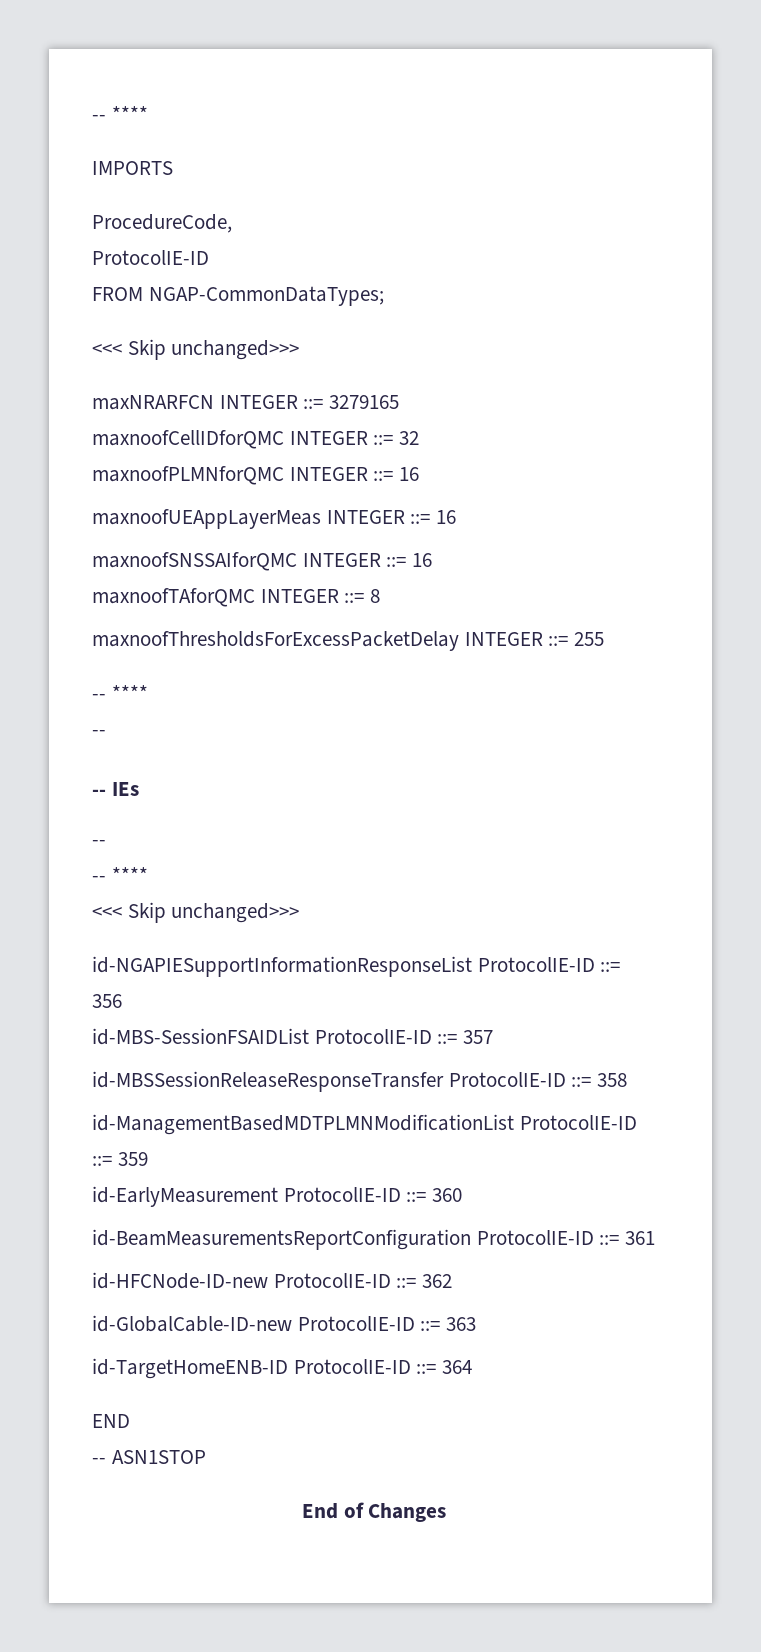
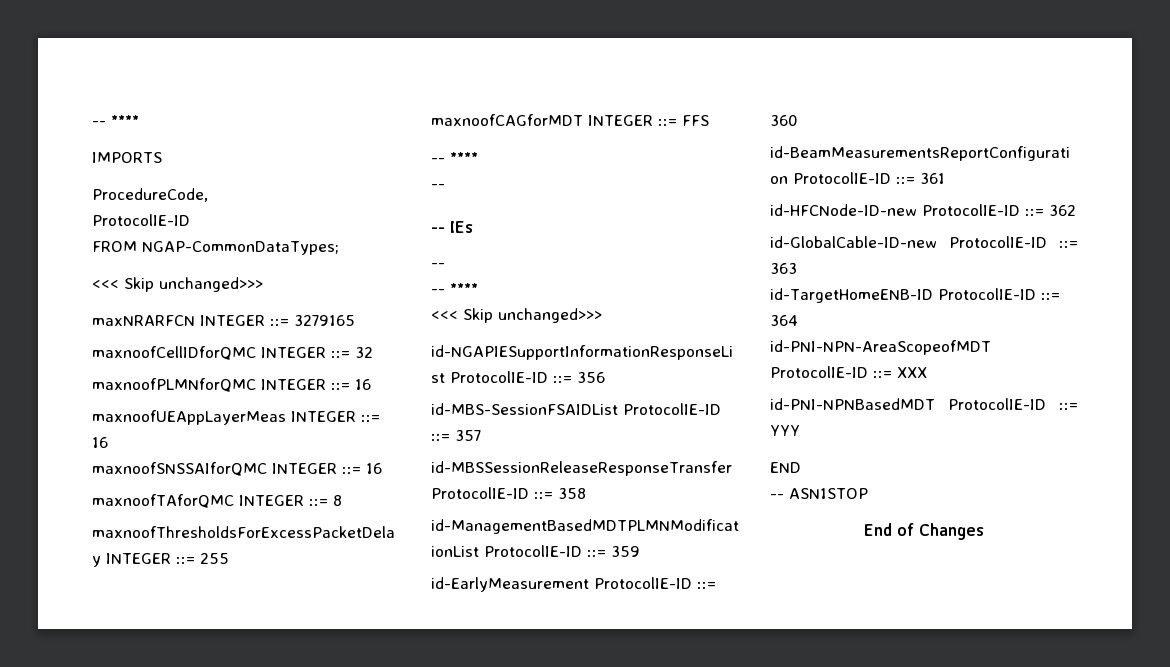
+ maxnoofCAGforMDT INTEGER ::= FFS
+ id-PNI-NPN-AreaScopeofMDT ProtocolIE-ID ::= XXX
+ id-PNI-NPNBasedMDT ProtocolIE-ID ::= YYY

